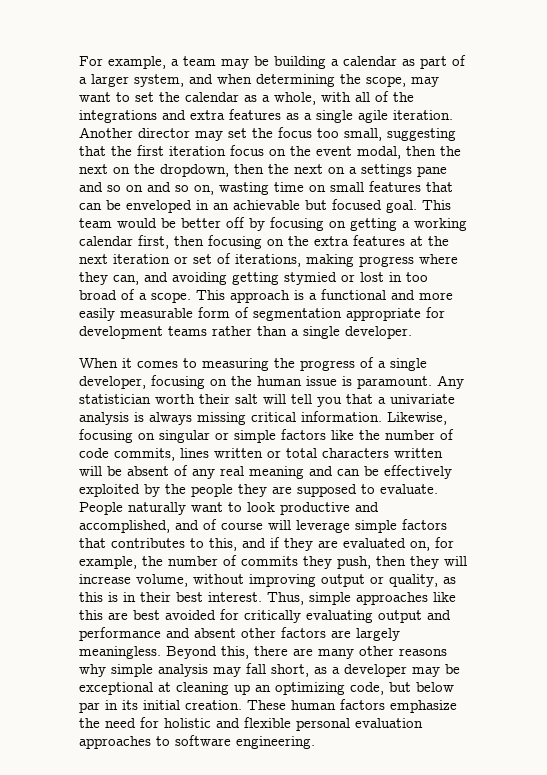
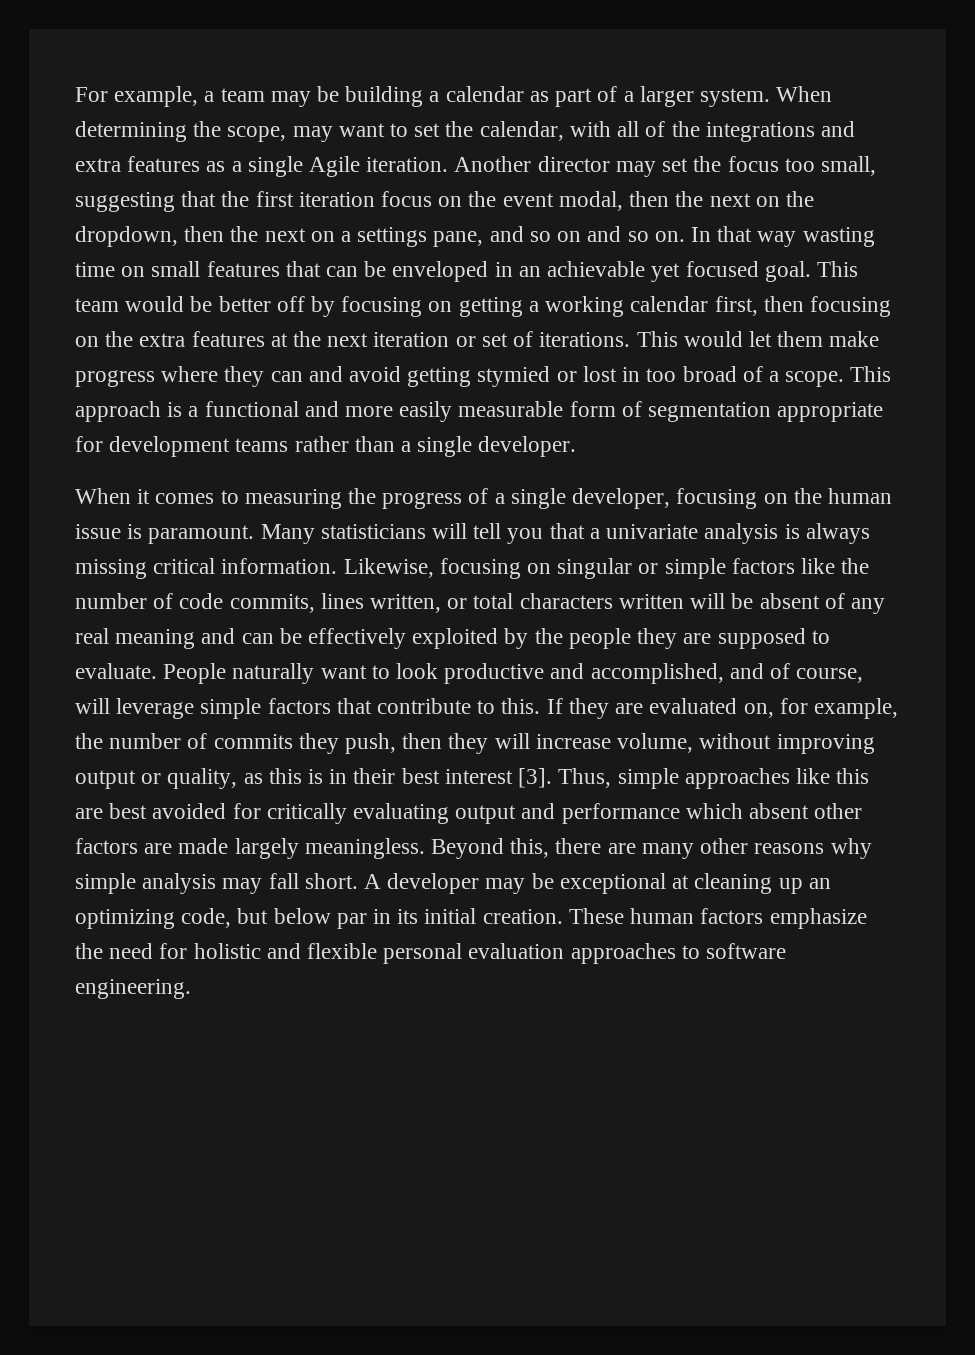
- For example, a team may be building a calendar as part of a larger system, and when determining the scope, may want to set the calendar as a whole, with all of the integrations and extra features as a single agile iteration.
+ For example, a team may be building a calendar as part of a larger system. When determining the scope, may want to set the calendar, with all of the integrations and extra features as a single Agile iteration.
- Another director may set the focus too small, suggesting that the first iteration focus on the event modal, then the next on the dropdown, then the next on a settings pane and so on and so on, wasting time on small features that can be enveloped in an achievable but focused goal.
+ Another director may set the focus too small, suggesting that the first iteration focus on the event modal, then the next on the dropdown, then the next on a settings pane, and so on and so on. In that way wasting time on small features that can be enveloped in an achievable yet focused goal.
- This team would be better off by focusing on getting a working calendar first, then focusing on the extra features at the next iteration or set of iterations, making progress where they can, and avoiding getting stymied or lost in too broad of a scope.
+ This team would be better off by focusing on getting a working calendar first, then focusing on the extra features at the next iteration or set of iterations. This would let them make progress where they can and avoid getting stymied or lost in too broad of a scope.
- Any statistician worth their salt will tell you that a univariate analysis is always missing critical information.
+ Many statisticians will tell you that a univariate analysis is always missing critical information.
- Likewise, focusing on singular or simple factors like the number of code commits, lines written or total characters written will be absent of any real meaning and can be effectively exploited by the people they are supposed to evaluate.
+ Likewise, focusing on singular or simple factors like the number of code commits, lines written, or total characters written will be absent of any real meaning and can be effectively exploited by the people they are supposed to evaluate.
- People naturally want to look productive and accomplished, and of course will leverage simple factors that contributes to this, and if they are evaluated on, for example, the number of commits they push, then they will increase volume, without improving output or quality, as this is in their best interest.
+ People naturally want to look productive and accomplished, and of course, will leverage simple factors that contribute to this. If they are evaluated on, for example, the number of commits they push, then they will increase volume, without improving output or quality, as this is in their best interest [3].
- Thus, simple approaches like this are best avoided for critically evaluating output and performance and absent other factors are largely meaningless.
+ Thus, simple approaches like this are best avoided for critically evaluating output and performance which absent other factors are made largely meaningless.
- Beyond this, there are many other reasons why simple analysis may fall short, as a developer may be exceptional at cleaning up an optimizing code, but below par in its initial creation.
+ Beyond this, there are many other reasons why simple analysis may fall short. A developer may be exceptional at cleaning up an optimizing code, but below par in its initial creation.

